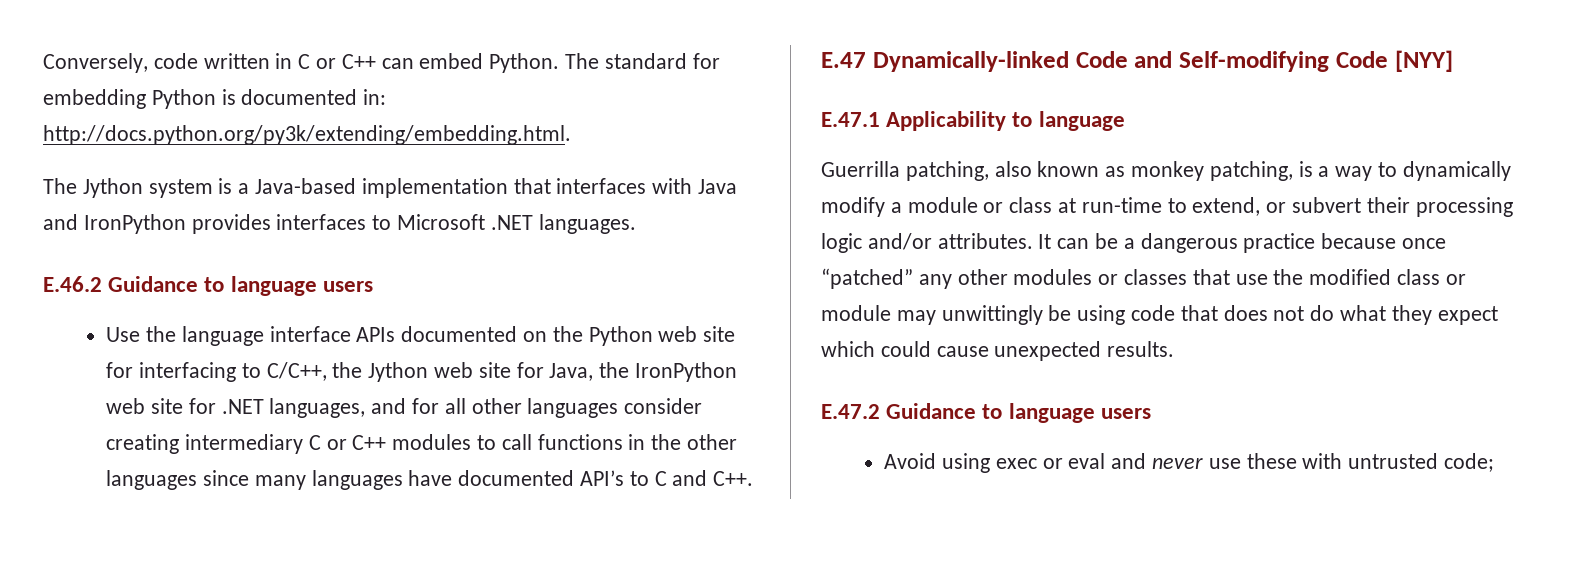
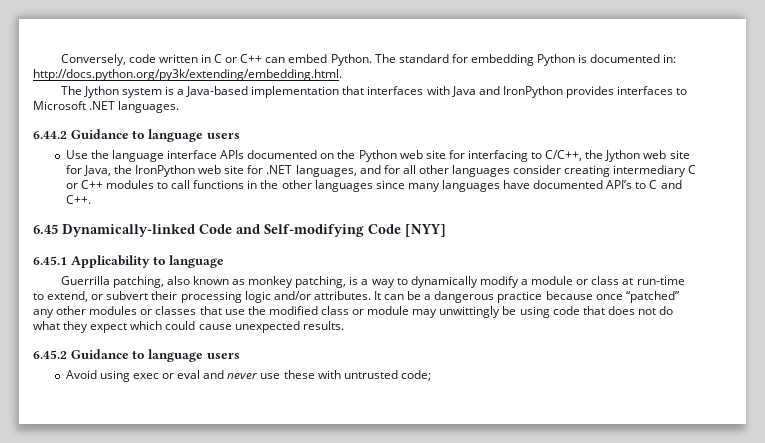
- E.46.2 Guidance to language users
+ 6.44.2 Guidance to language users
- E.47 Dynamically-linked Code and Self-modifying Code [NYY]
+ 6.45 Dynamically-linked Code and Self-modifying Code [NYY]
- E.47.1 Applicability to language
+ 6.45.1 Applicability to language
- E.47.2 Guidance to language users
+ 6.45.2 Guidance to language users

